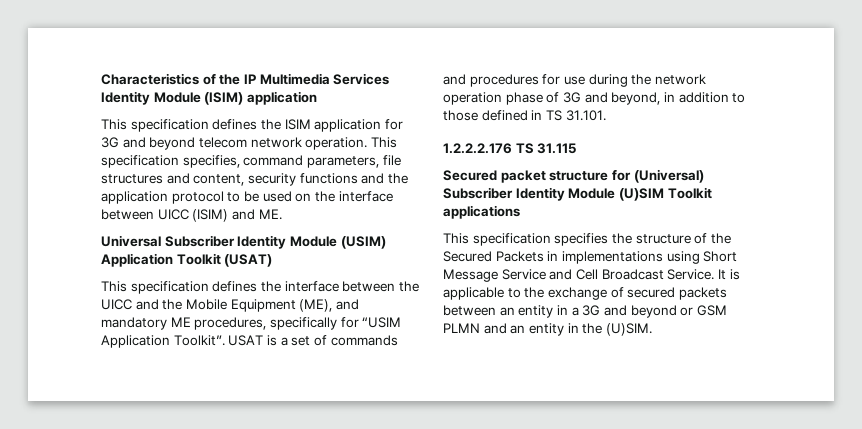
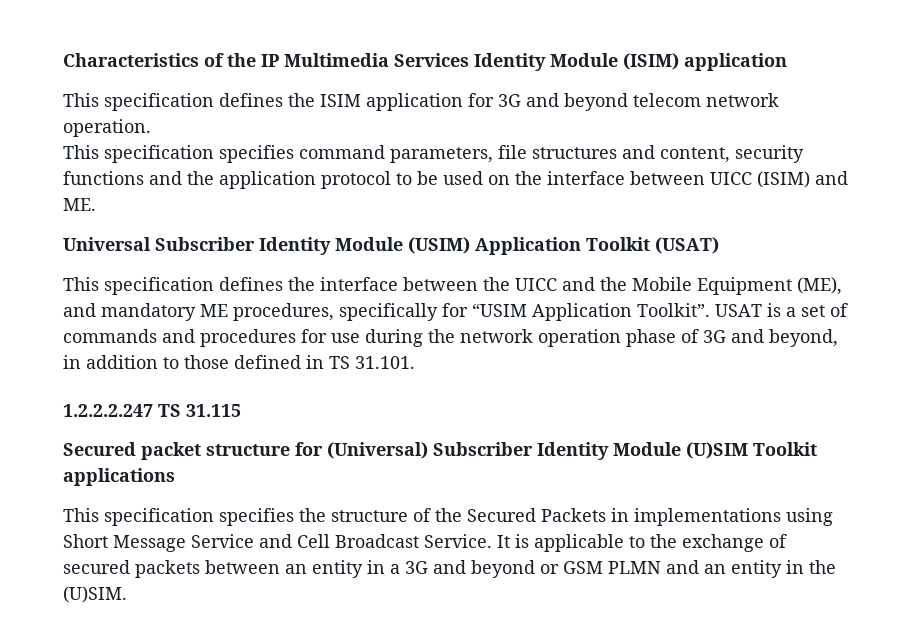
- This specification defines the ISIM application for 3G and beyond telecom network operation. This specification specifies, command parameters, file structures and content, security functions and the application protocol to be used on the interface between UICC (ISIM) and ME.
+ This specification defines the ISIM application for 3G and beyond telecom network operation.
+ This specification specifies command parameters, file structures and content, security functions and the application protocol to be used on the interface between UICC (ISIM) and ME.
- 1.2.2.2.176 TS 31.115
+ 1.2.2.2.247 TS 31.115

